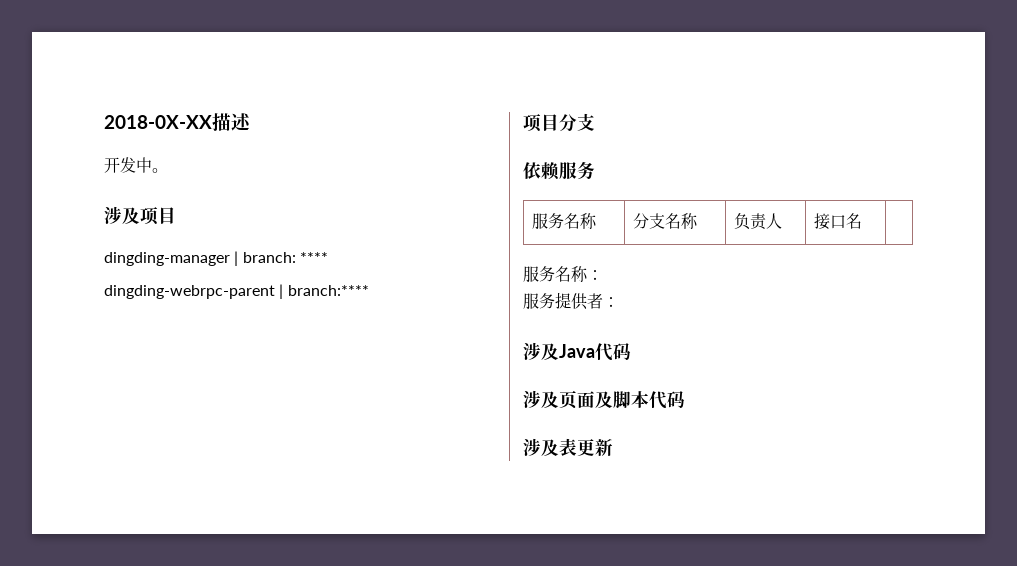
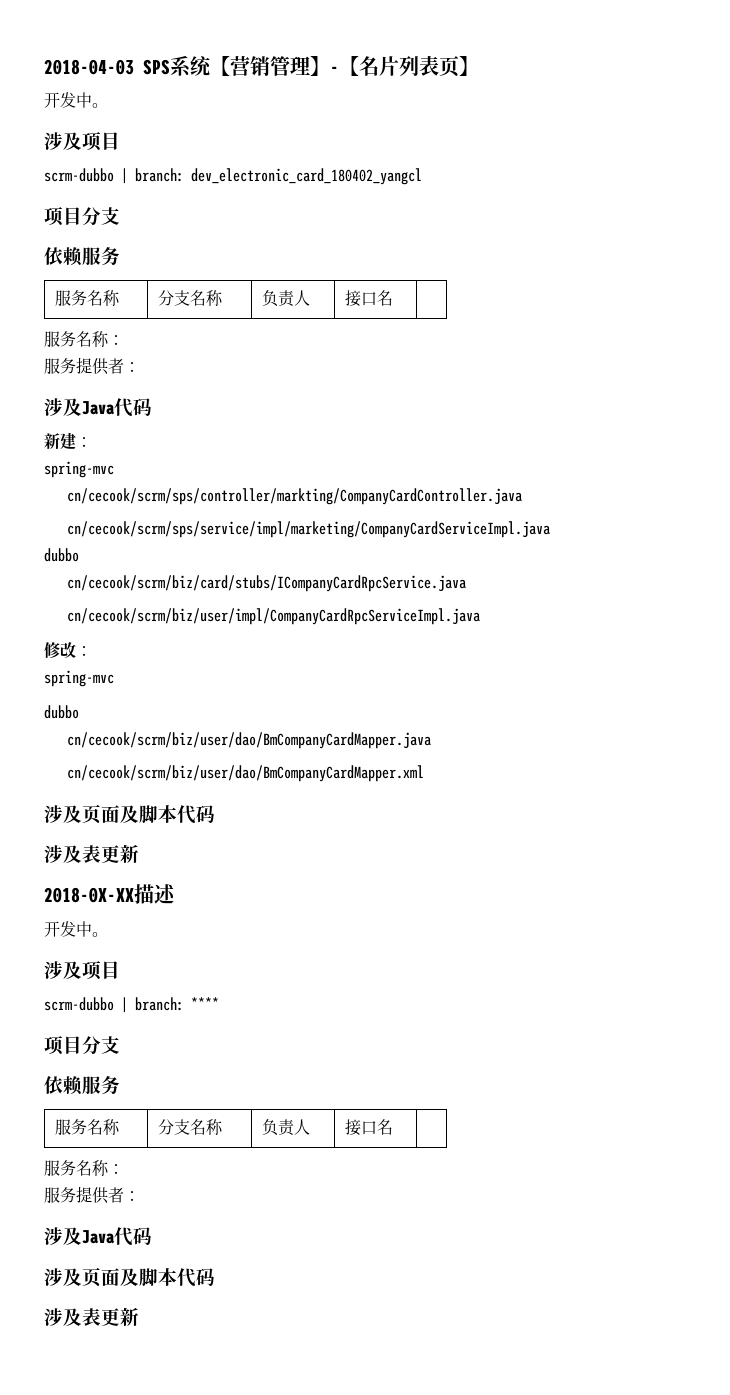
+ 2018-04-03 SPS系统【营销管理】-【名片列表页】
+ 开发中。
+ 涉及项目
+ scrm-dubbo | branch: dev_electronic_card_180402_yangcl
+ 项目分支
+ 依赖服务
+ 服务名称 | 分支名称 | 负责人 | 接口名 |
+ 服务名称：
+ 服务提供者：
+ 涉及Java代码
+ 新建：
+ spring-mvc
+ cn/cecook/scrm/sps/controller/markting/CompanyCardController.java
+ cn/cecook/scrm/sps/service/impl/marketing/CompanyCardServiceImpl.java
+ dubbo
+ cn/cecook/scrm/biz/card/stubs/ICompanyCardRpcService.java
+ cn/cecook/scrm/biz/user/impl/CompanyCardRpcServiceImpl.java
+ 修改：
+ spring-mvc
+ dubbo
+ cn/cecook/scrm/biz/user/dao/BmCompanyCardMapper.java
+ cn/cecook/scrm/biz/user/dao/BmCompanyCardMapper.xml
+ 涉及页面及脚本代码
+ 涉及表更新
- dingding-manager | branch: ****
+ scrm-dubbo | branch: ****
- dingding-webrpc-parent | branch:****

